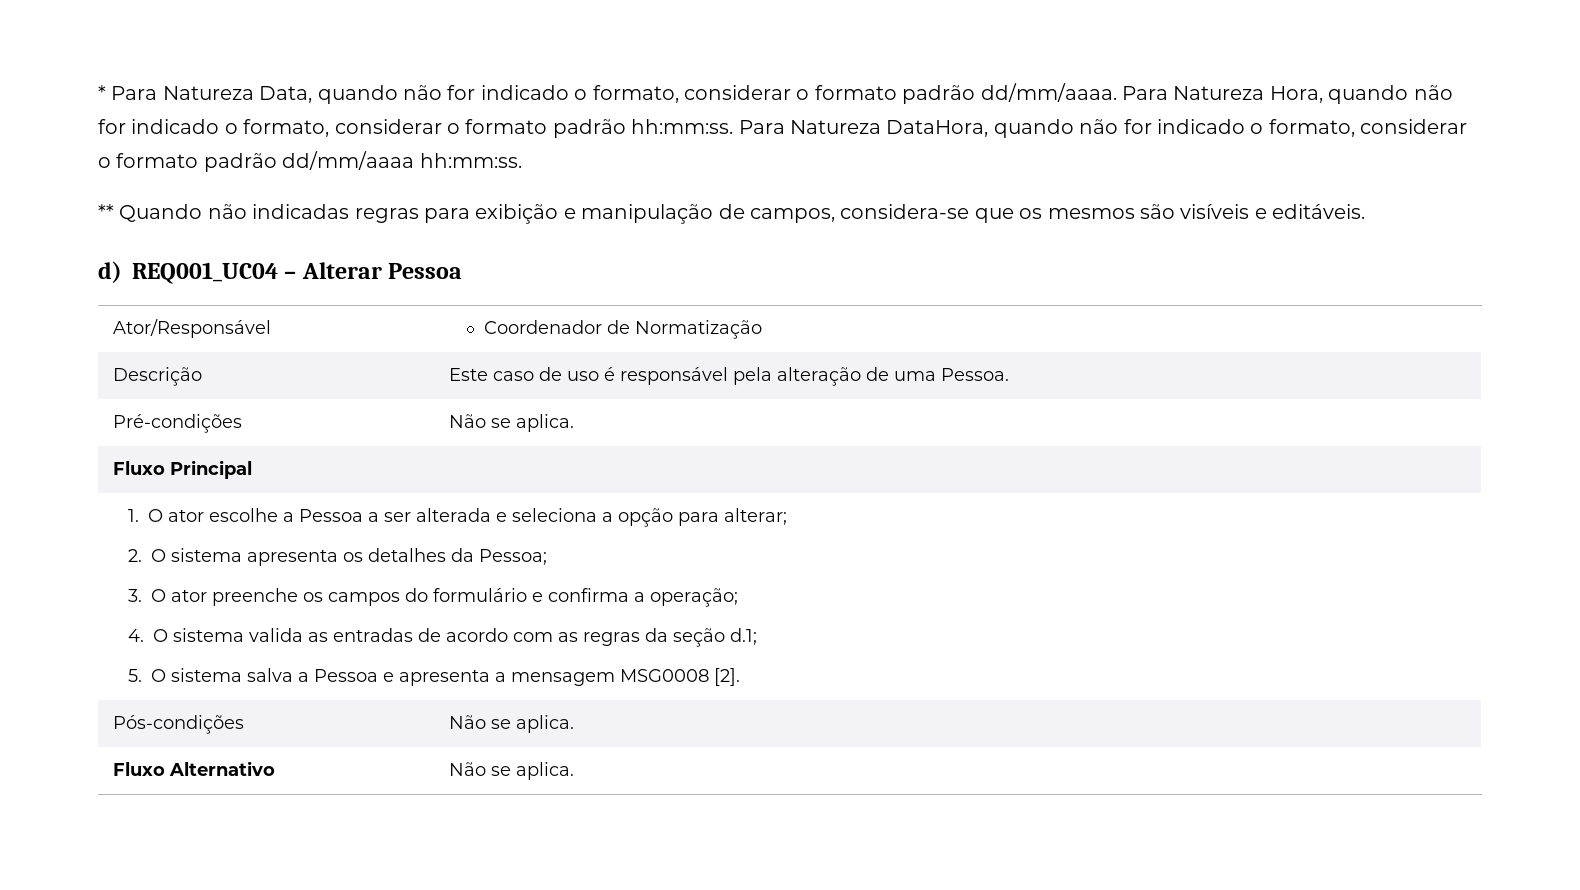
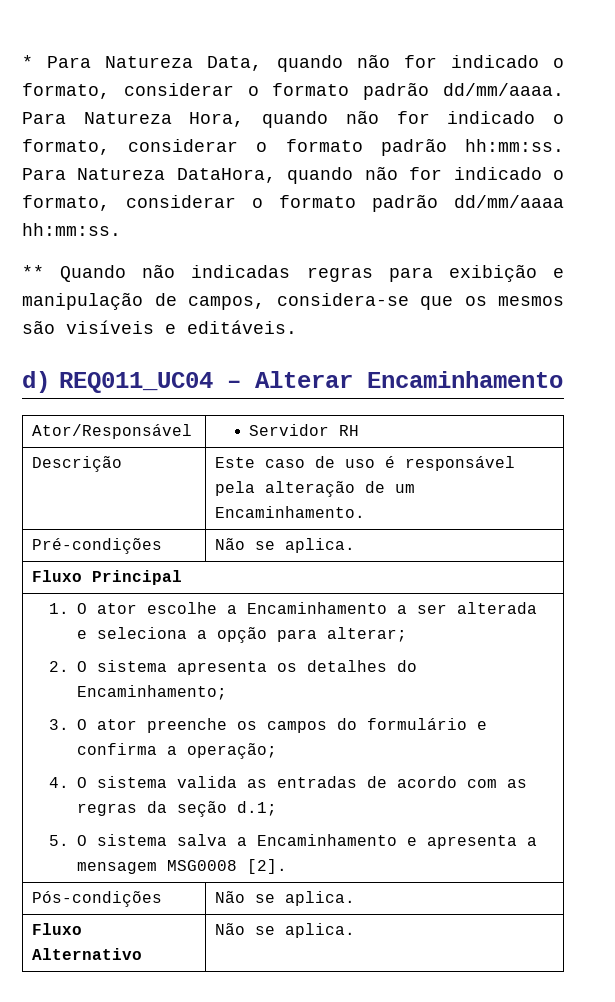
- d) REQ001_UC04 – Alterar Pessoa
+ d) REQ011_UC04 – Alterar Encaminhamento
- Ator/Responsável | Coordenador de Normatização
+ Ator/Responsável | Servidor RH
- Descrição | Este caso de uso é responsável pela alteração de uma Pessoa.
+ Descrição | Este caso de uso é responsável pela alteração de um Encaminhamento.
- 1. O ator escolhe a Pessoa a ser alterada e seleciona a opção para alterar;
+ 1. O ator escolhe a Encaminhamento a ser alterada e seleciona a opção para alterar;
- 2. O sistema apresenta os detalhes da Pessoa;
+ 2. O sistema apresenta os detalhes do Encaminhamento;
- 5. O sistema salva a Pessoa e apresenta a mensagem MSG0008 [2].
+ 5. O sistema salva a Encaminhamento e apresenta a mensagem MSG0008 [2].

